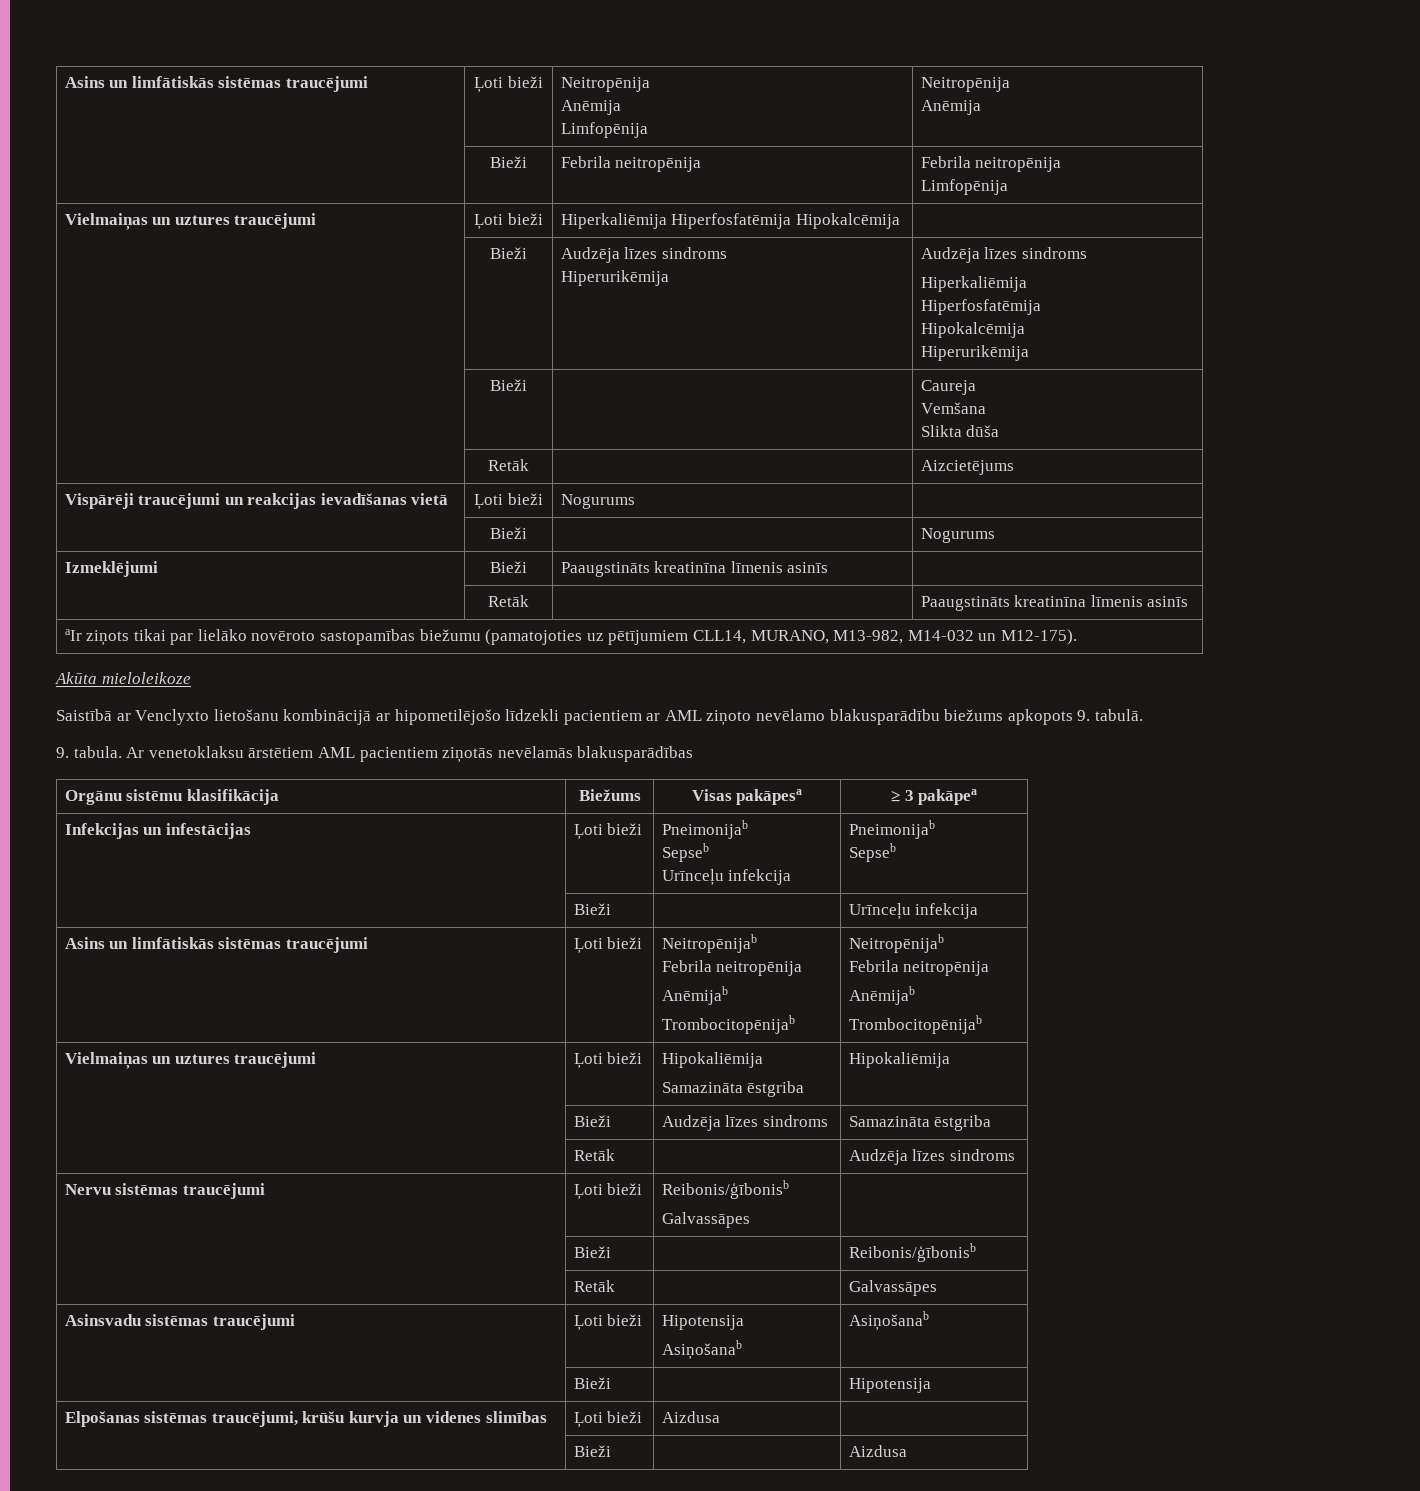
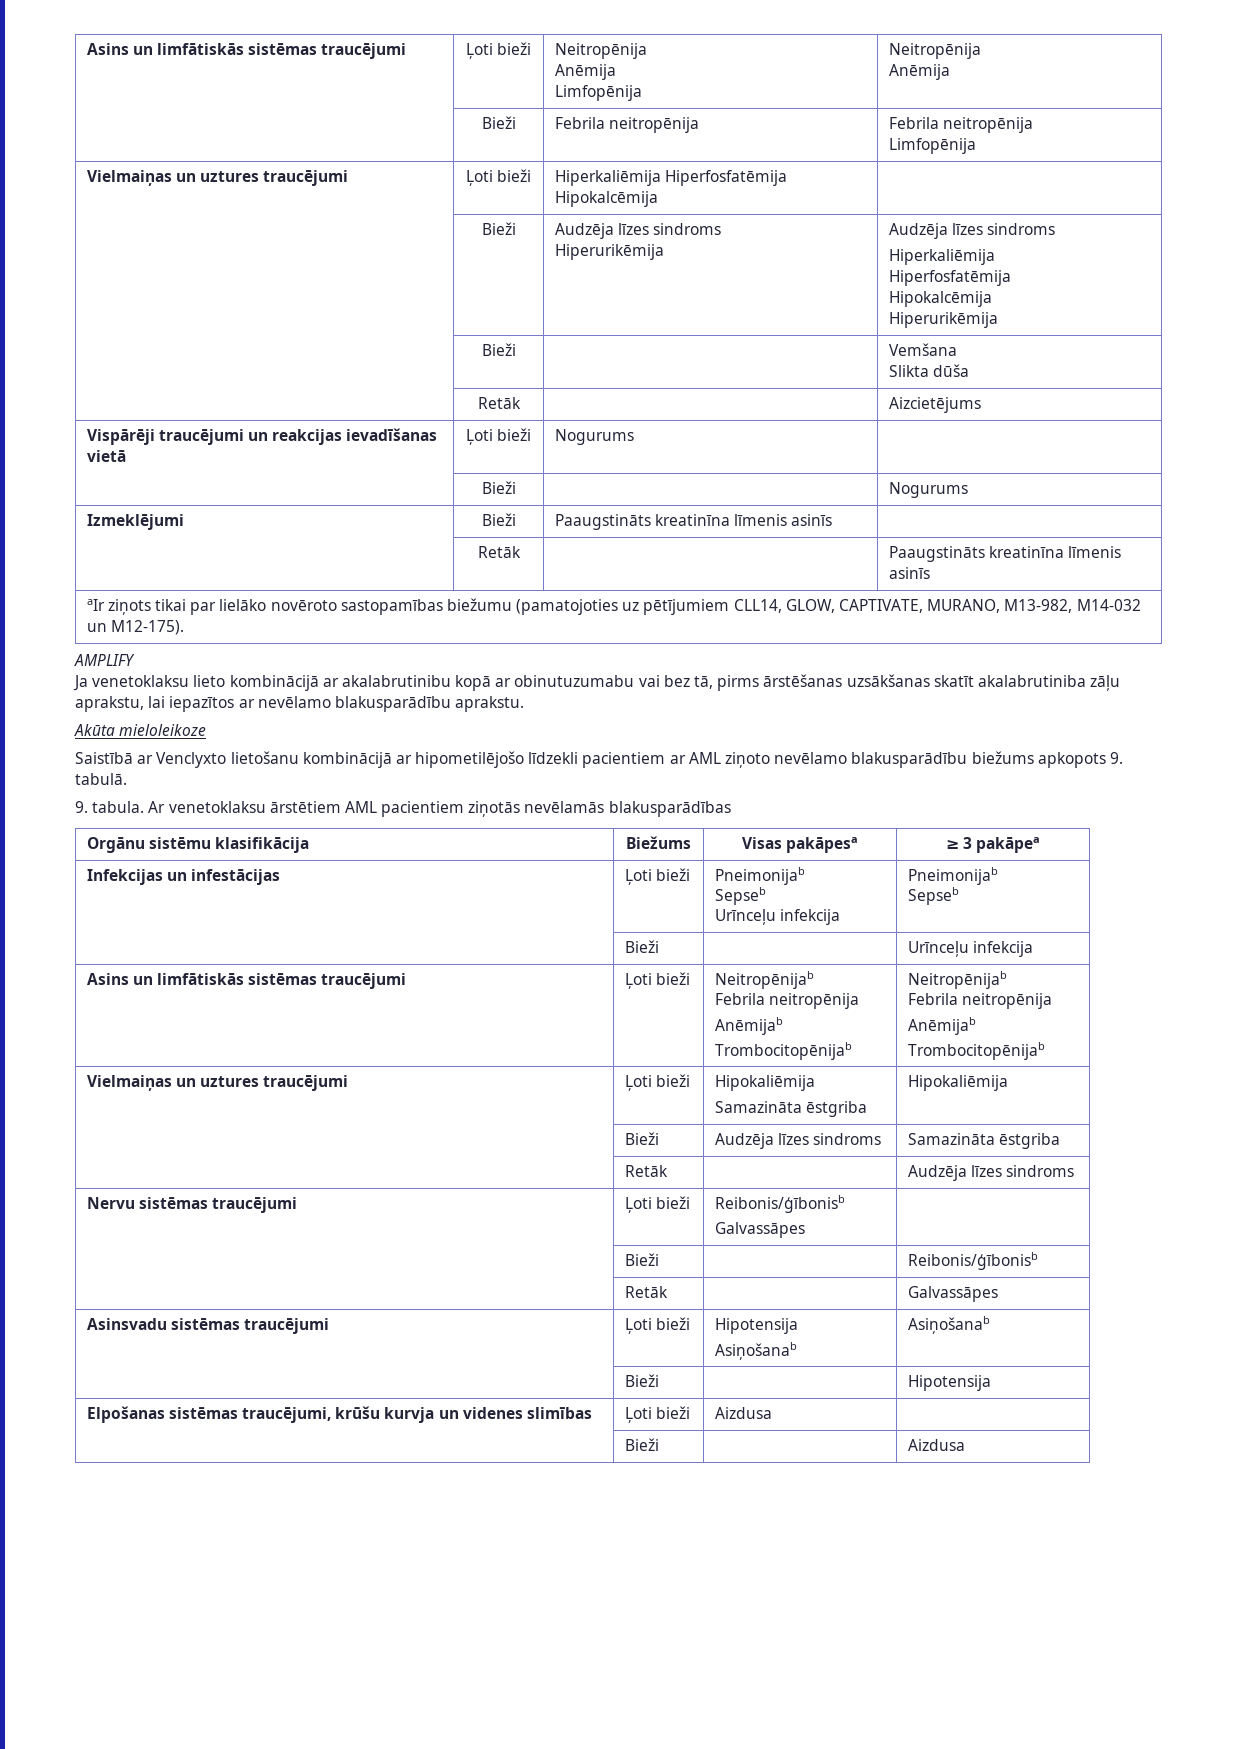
- | Bieži | | Caureja
- Vemšana
+ | Bieži | | Vemšana
- aIr ziņots tikai par lielāko novēroto sastopamības biežumu (pamatojoties uz pētījumiem CLL14, MURANO, M13-982, M14-032 un M12-175).
+ aIr ziņots tikai par lielāko novēroto sastopamības biežumu (pamatojoties uz pētījumiem CLL14, GLOW, CAPTIVATE, MURANO, M13-982, M14-032 un M12-175).
+ AMPLIFY
+ Ja venetoklaksu lieto kombinācijā ar akalabrutinibu kopā ar obinutuzumabu vai bez tā, pirms ārstēšanas uzsākšanas skatīt akalabrutiniba zāļu aprakstu, lai iepazītos ar nevēlamo blakusparādību aprakstu.

